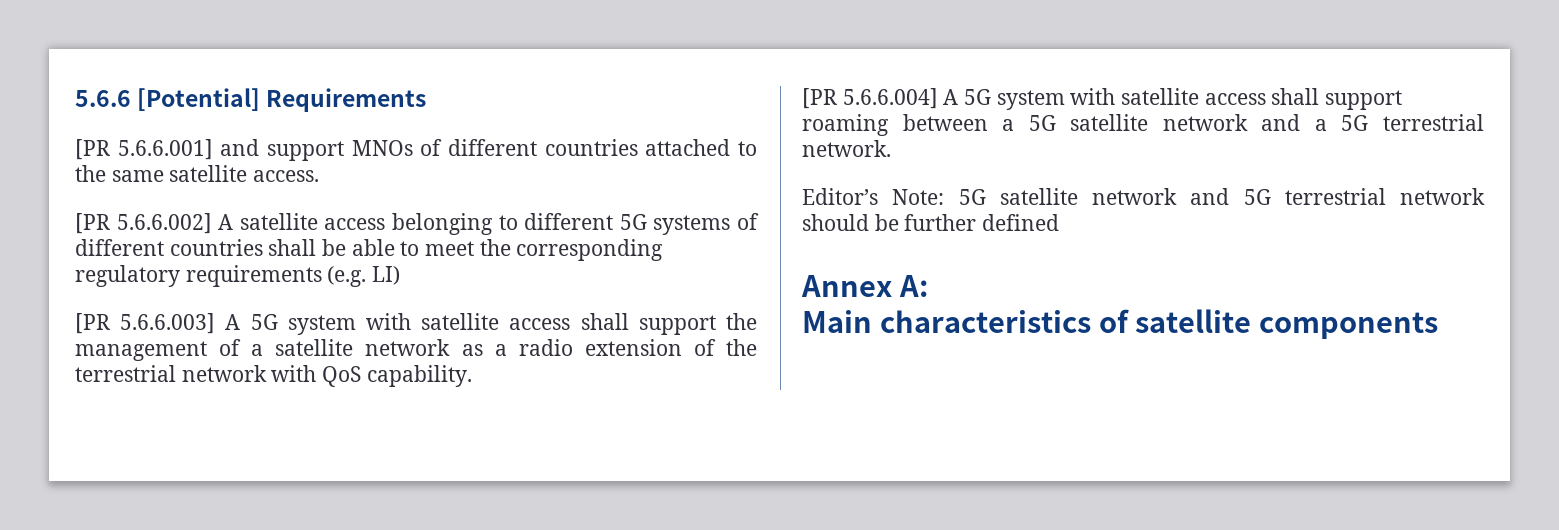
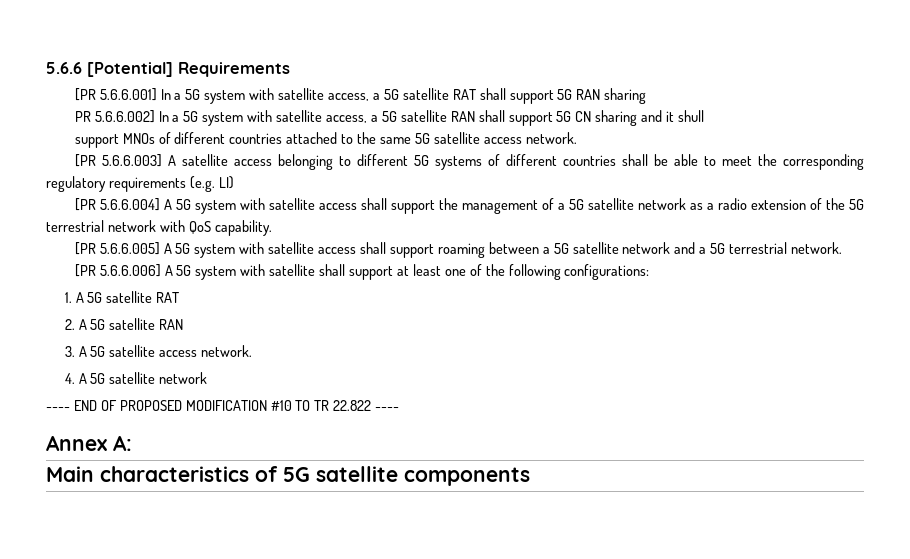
- [PR 5.6.6.001] and support MNOs of different countries attached to the same satellite access.
- [PR 5.6.6.002] A satellite access belonging to different 5G systems of different countries shall be able to meet the corresponding regulatory requirements (e.g. LI)
+ [PR 5.6.6.001] In a 5G system with satellite access, a 5G satellite RAT shall support 5G RAN sharing
+ PR 5.6.6.002] In a 5G system with satellite access, a 5G satellite RAN shall support 5G CN sharing and it shull
+ support MNOs of different countries attached to the same 5G satellite access network.
+ [PR 5.6.6.003] A satellite access belonging to different 5G systems of different countries shall be able to meet the corresponding regulatory requirements (e.g. LI)
- [PR 5.6.6.003] A 5G system with satellite access shall support the management of a satellite network as a radio extension of the terrestrial network with QoS capability.
+ [PR 5.6.6.004] A 5G system with satellite access shall support the management of a 5G satellite network as a radio extension of the 5G terrestrial network with QoS capability.
- [PR 5.6.6.004] A 5G system with satellite access shall support roaming between a 5G satellite network and a 5G terrestrial network.
+ [PR 5.6.6.005] A 5G system with satellite access shall support roaming between a 5G satellite network and a 5G terrestrial network.
- Editor’s Note: 5G satellite network and 5G terrestrial network should be further defined
+ [PR 5.6.6.006] A 5G system with satellite shall support at least one of the following configurations:
+ 1. A 5G satellite RAT
+ 2. A 5G satellite RAN
+ 3. A 5G satellite access network.
+ 4. A 5G satellite network
+ ---- END OF PROPOSED MODIFICATION #10 TO TR 22.822 ----
- Main characteristics of satellite components
+ Main characteristics of 5G satellite components

